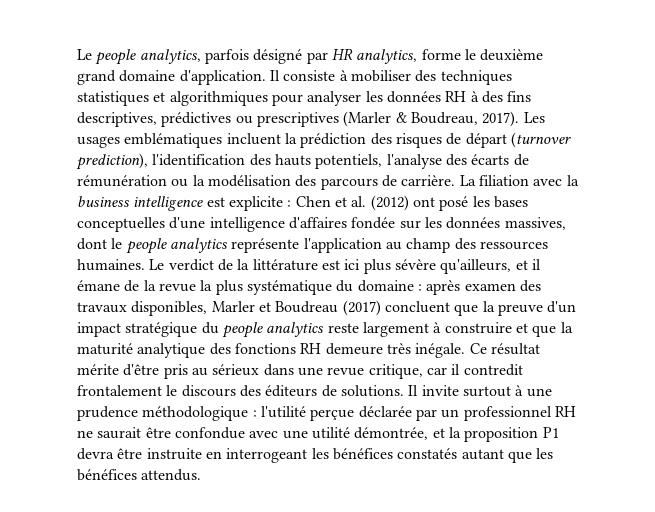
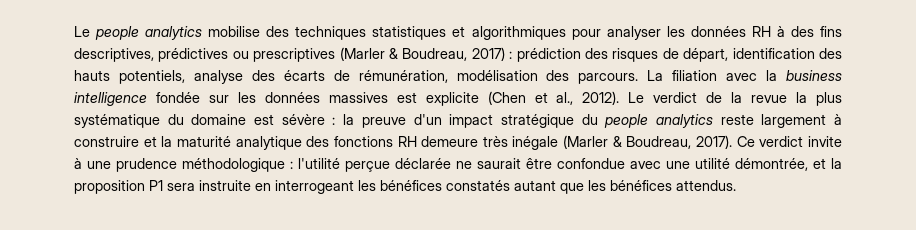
- Le people analytics, parfois désigné par HR analytics, forme le deuxième grand domaine d'application. Il consiste à mobiliser des techniques statistiques et algorithmiques pour analyser les données RH à des fins descriptives, prédictives ou prescriptives (Marler & Boudreau, 2017). Les usages emblématiques incluent la prédiction des risques de départ (turnover prediction), l'identification des hauts potentiels, l'analyse des écarts de rémunération ou la modélisation des parcours de carrière.
+ Le people analytics mobilise des techniques statistiques et algorithmiques pour analyser les données RH à des fins descriptives, prédictives ou prescriptives (Marler & Boudreau, 2017) : prédiction des risques de départ, identification des hauts potentiels, analyse des écarts de rémunération, modélisation des parcours.
- La filiation avec la business intelligence est explicite : Chen et al. (2012) ont posé les bases conceptuelles d'une intelligence d'affaires fondée sur les données massives, dont le people analytics représente l'application au champ des ressources humaines. Le verdict de la littérature est ici plus sévère qu'ailleurs, et il émane de la revue la plus systématique du domaine : après examen des travaux disponibles, Marler et Boudreau (2017) concluent que la preuve d'un impact stratégique du people analytics reste largement à construire et que la maturité analytique des fonctions RH demeure très inégale. Ce résultat mérite d'être pris au sérieux dans une revue critique, car il contredit frontalement le discours des éditeurs de solutions. Il invite surtout à une prudence méthodologique :
+ La filiation avec la business intelligence fondée sur les données massives est explicite (Chen et al., 2012). Le verdict de la revue la plus systématique du domaine est sévère : la preuve d'un impact stratégique du people analytics reste largement à construire et la maturité analytique des fonctions RH demeure très inégale (Marler & Boudreau, 2017). Ce verdict invite à une prudence méthodologique :
- l'utilité perçue déclarée par un professionnel RH ne saurait être confondue avec une utilité démontrée, et la proposition P1 devra être instruite en interrogeant les bénéfices constatés autant que les bénéfices attendus.
+ l'utilité perçue déclarée ne saurait être confondue avec une utilité démontrée, et la proposition P1 sera instruite en interrogeant les bénéfices constatés autant que les bénéfices attendus.

